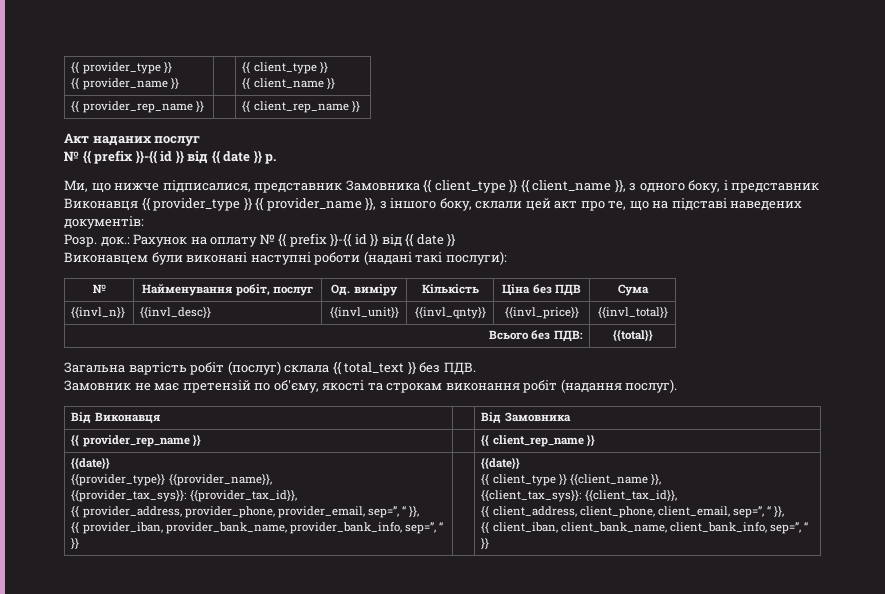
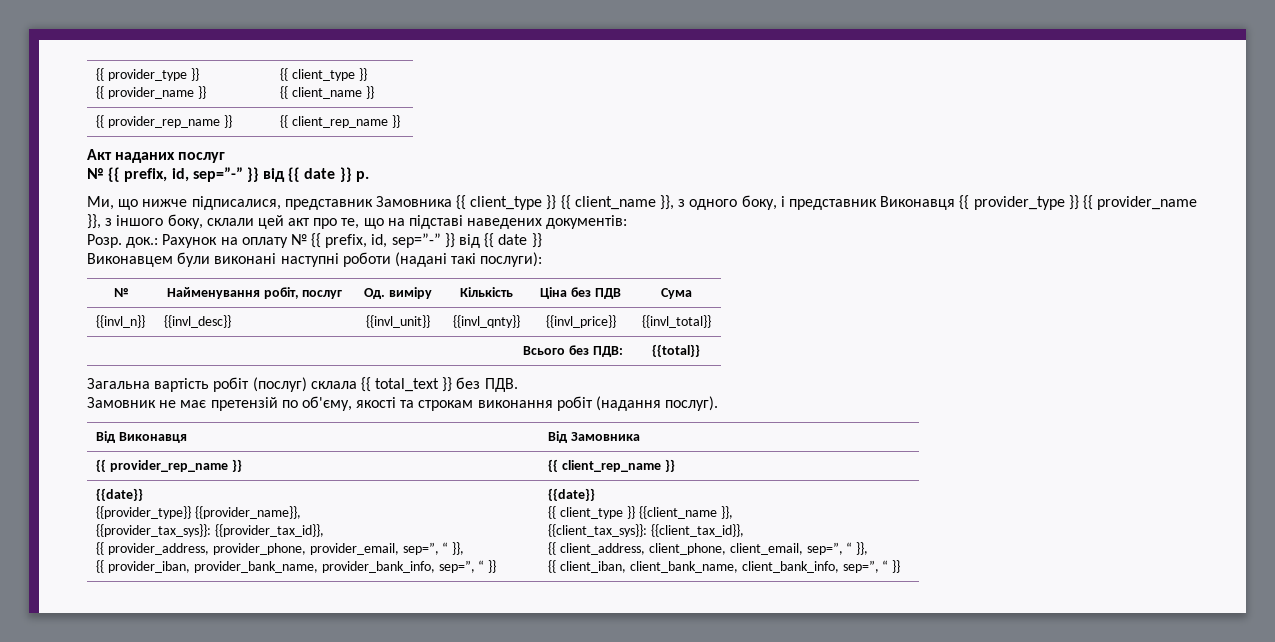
- № {{ prefix }}-{{ id }} від {{ date }} р.
+ № {{ prefix, id, sep=”-” }} від {{ date }} р.
- Розр. док.: Рахунок на оплату № {{ prefix }}-{{ id }} від {{ date }}
+ Розр. док.: Рахунок на оплату № {{ prefix, id, sep=”-” }} від {{ date }}

